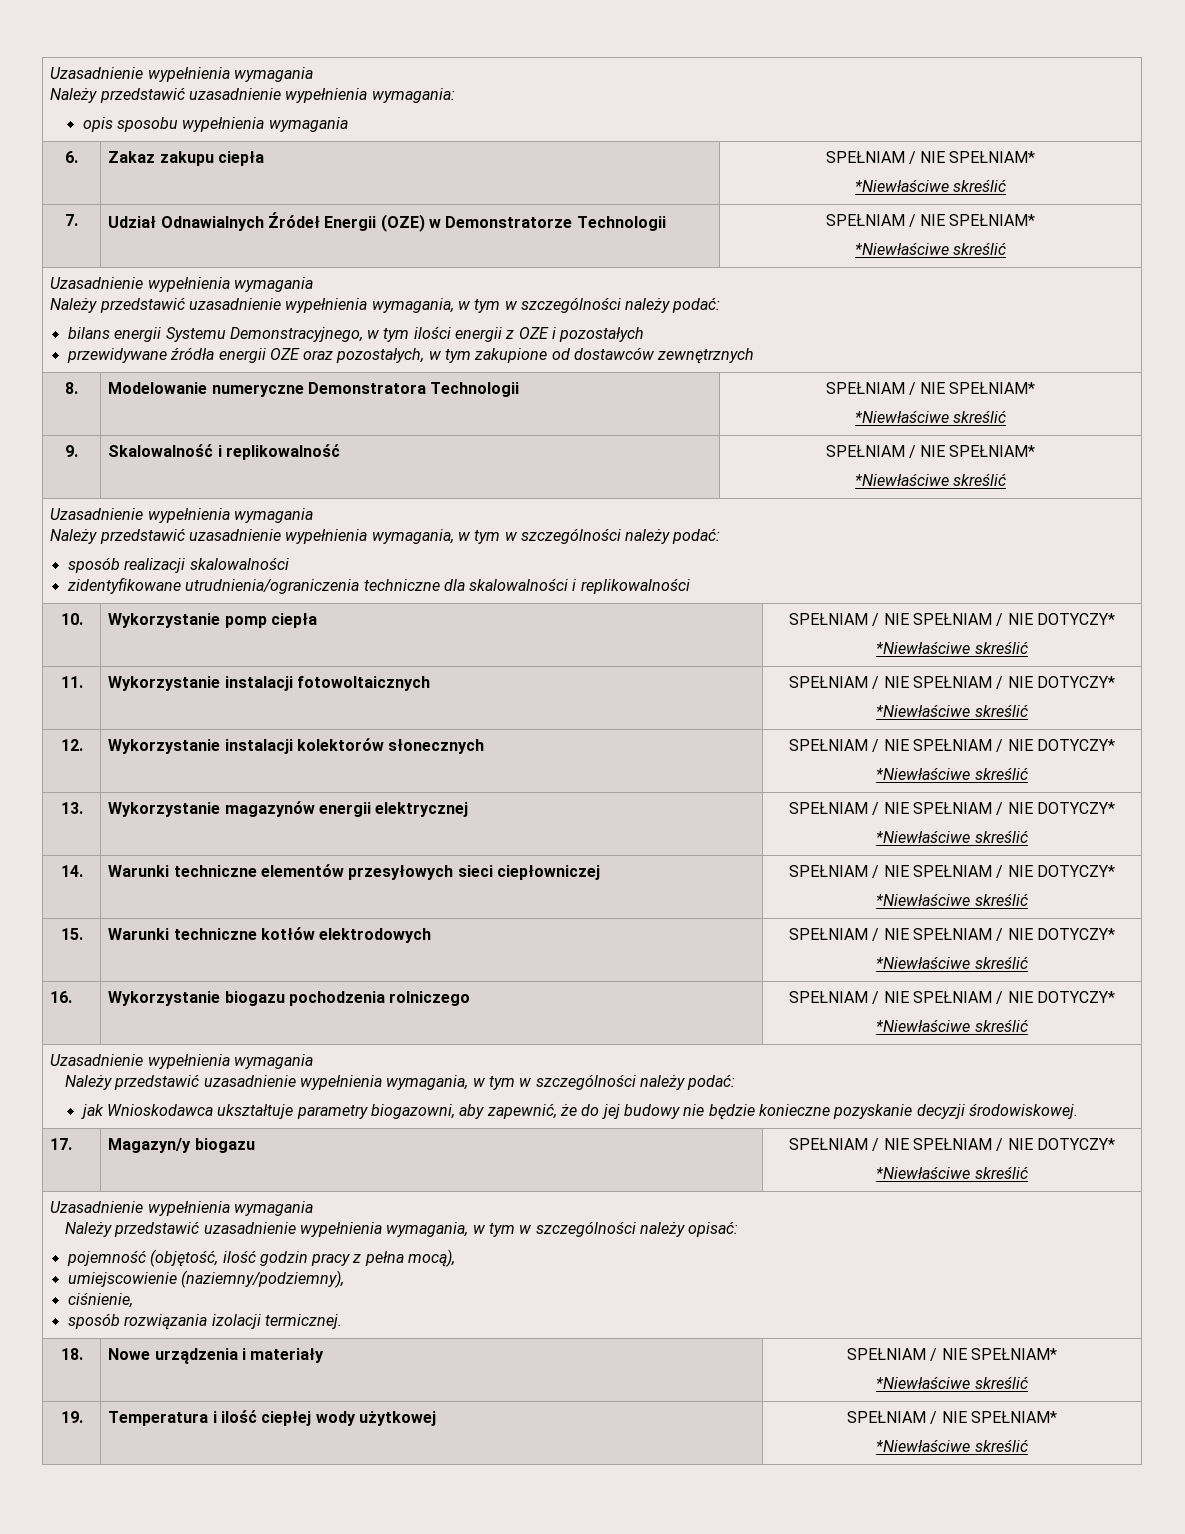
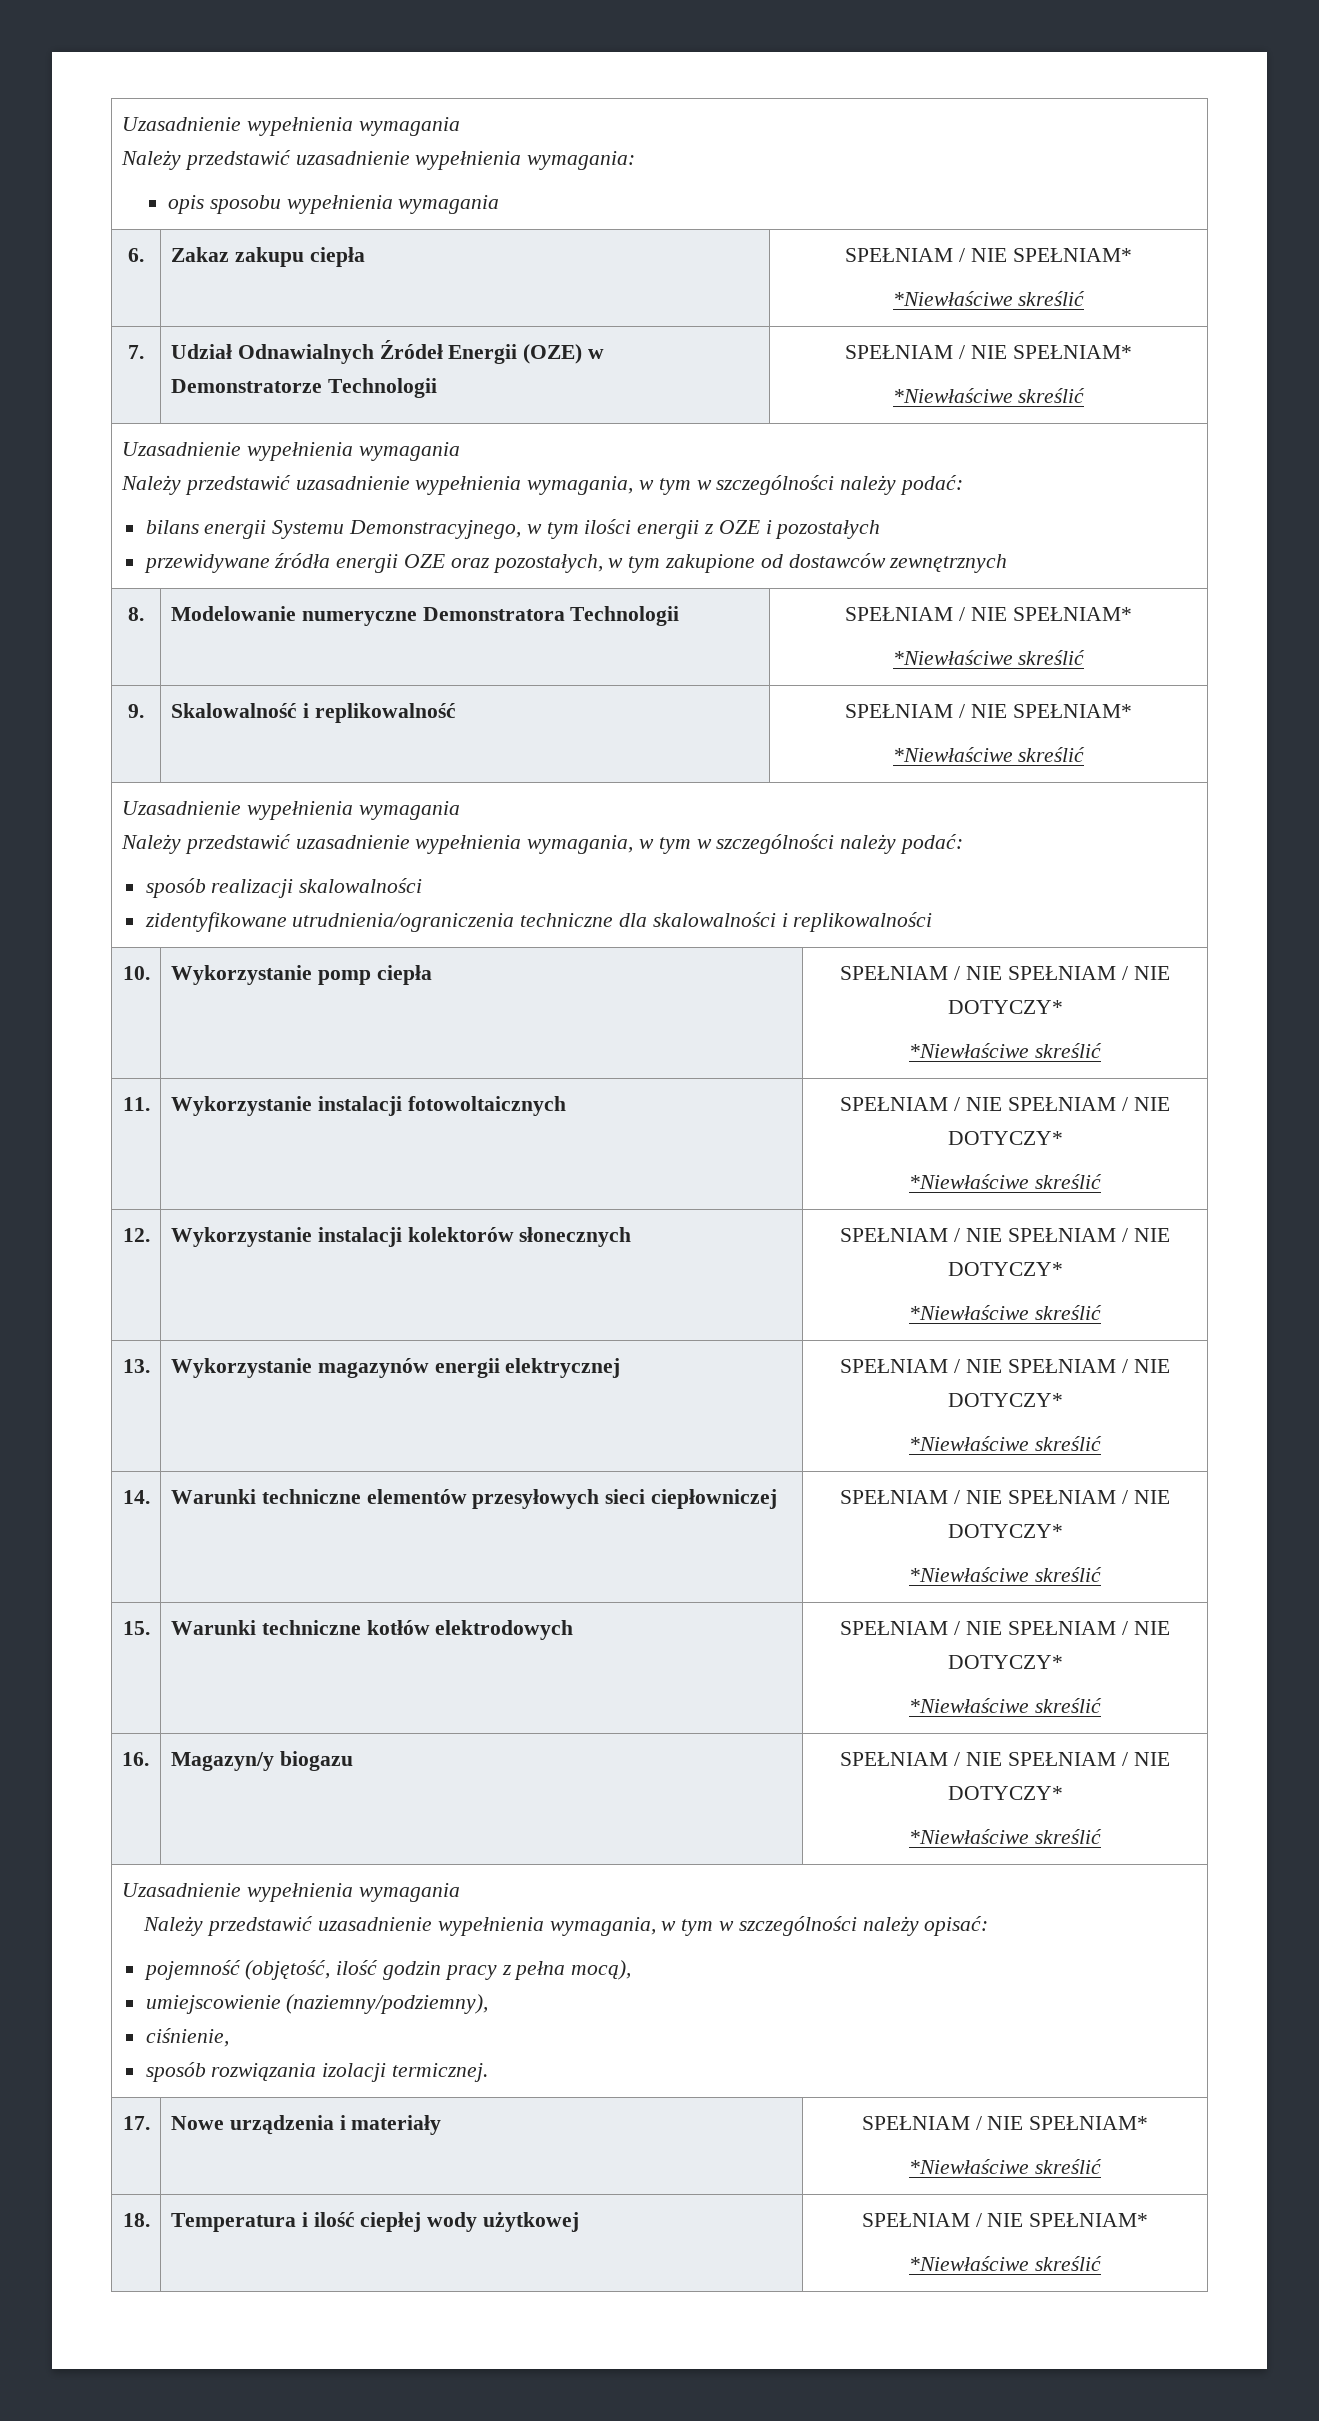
- 16. | Wykorzystanie biogazu pochodzenia rolniczego | SPEŁNIAM / NIE SPEŁNIAM / NIE DOTYCZY*
- *Niewłaściwe skreślić
- Uzasadnienie wypełnienia wymagania
- Należy przedstawić uzasadnienie wypełnienia wymagania, w tym w szczególności należy podać:
- jak Wnioskodawca ukształtuje parametry biogazowni, aby zapewnić, że do jej budowy nie będzie konieczne pozyskanie decyzji środowiskowej.
- 17. | Magazyn/y biogazu | SPEŁNIAM / NIE SPEŁNIAM / NIE DOTYCZY*
+ 16. | Magazyn/y biogazu | SPEŁNIAM / NIE SPEŁNIAM / NIE DOTYCZY*
- 18. | Nowe urządzenia i materiały | SPEŁNIAM / NIE SPEŁNIAM*
+ 17. | Nowe urządzenia i materiały | SPEŁNIAM / NIE SPEŁNIAM*
- 19. | Temperatura i ilość ciepłej wody użytkowej | SPEŁNIAM / NIE SPEŁNIAM*
+ 18. | Temperatura i ilość ciepłej wody użytkowej | SPEŁNIAM / NIE SPEŁNIAM*

